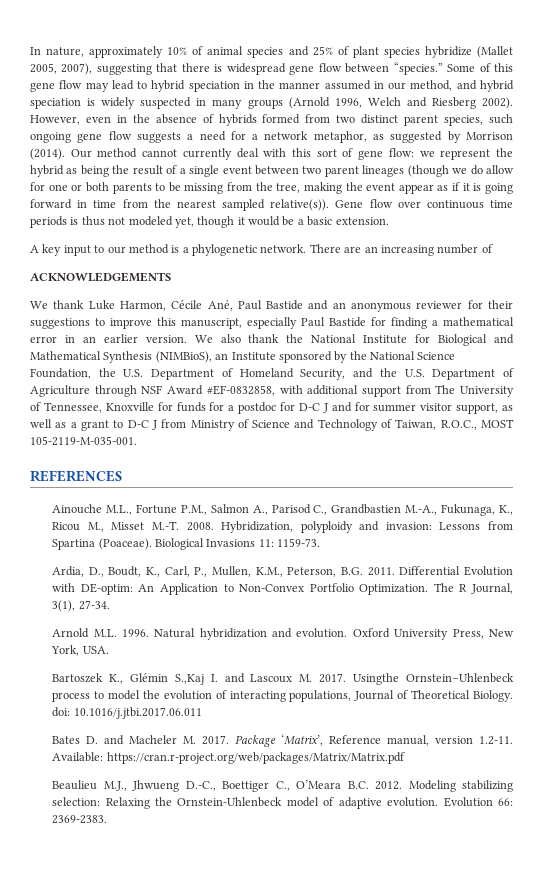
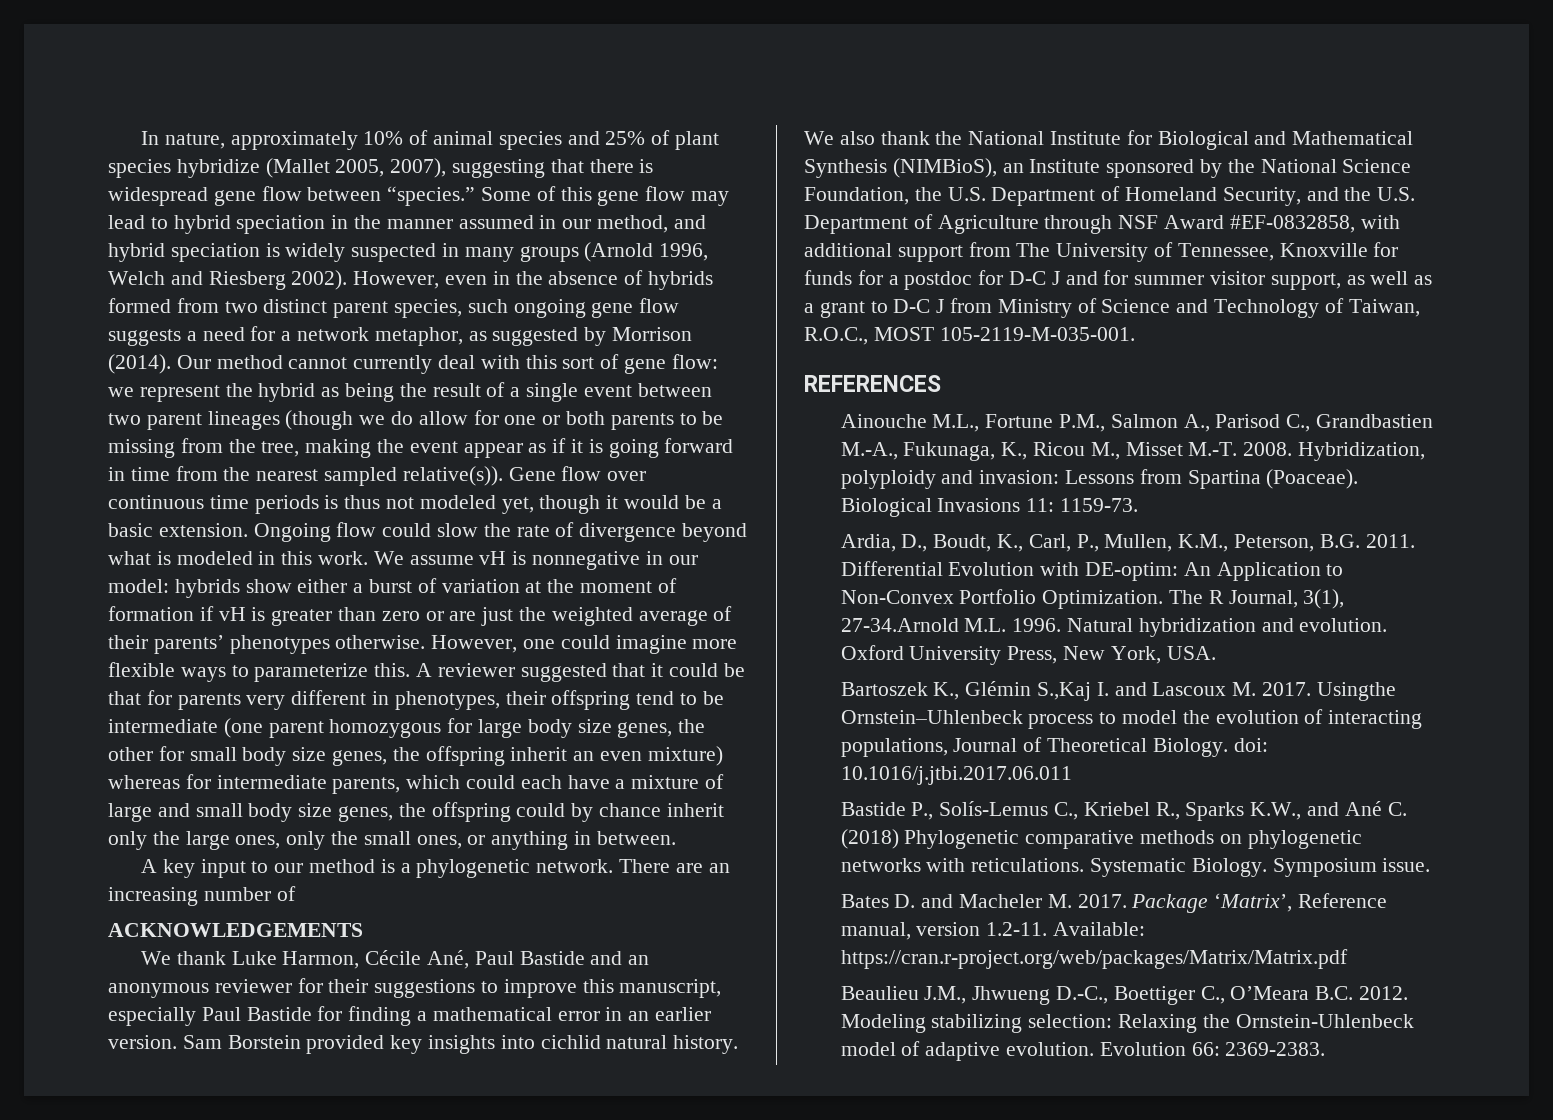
+ Ongoing flow could slow the rate of divergence beyond what is modeled in this work. We assume vH is nonnegative in our model: hybrids show either a burst of variation at the moment of formation if vH is greater than zero or are just the weighted average of their parents’ phenotypes otherwise. However, one could imagine more flexible ways to parameterize this. A reviewer suggested that it could be that for parents very different in phenotypes, their offspring tend to be intermediate (one parent homozygous for large body size genes, the other for small body size genes, the offspring inherit an even mixture) whereas for intermediate parents, which could each have a mixture of large and small body size genes, the offspring could by chance inherit only the large ones, only the small ones, or anything in between.
+ Sam Borstein provided key insights into cichlid natural history.
- The R Journal, 3(1), 27-34.
- Arnold M.L. 1996.
+ The R Journal, 3(1), 27-34.Arnold M.L. 1996.
+ Bastide P., Solís-Lemus C., Kriebel R., Sparks K.W., and Ané C. (2018) Phylogenetic comparative methods on phylogenetic networks with reticulations. Systematic Biology. Symposium issue.
- Beaulieu M.J., Jhwueng D.-C., Boettiger C., O’Meara B.C. 2012.
+ Beaulieu J.M., Jhwueng D.-C., Boettiger C., O’Meara B.C. 2012.

